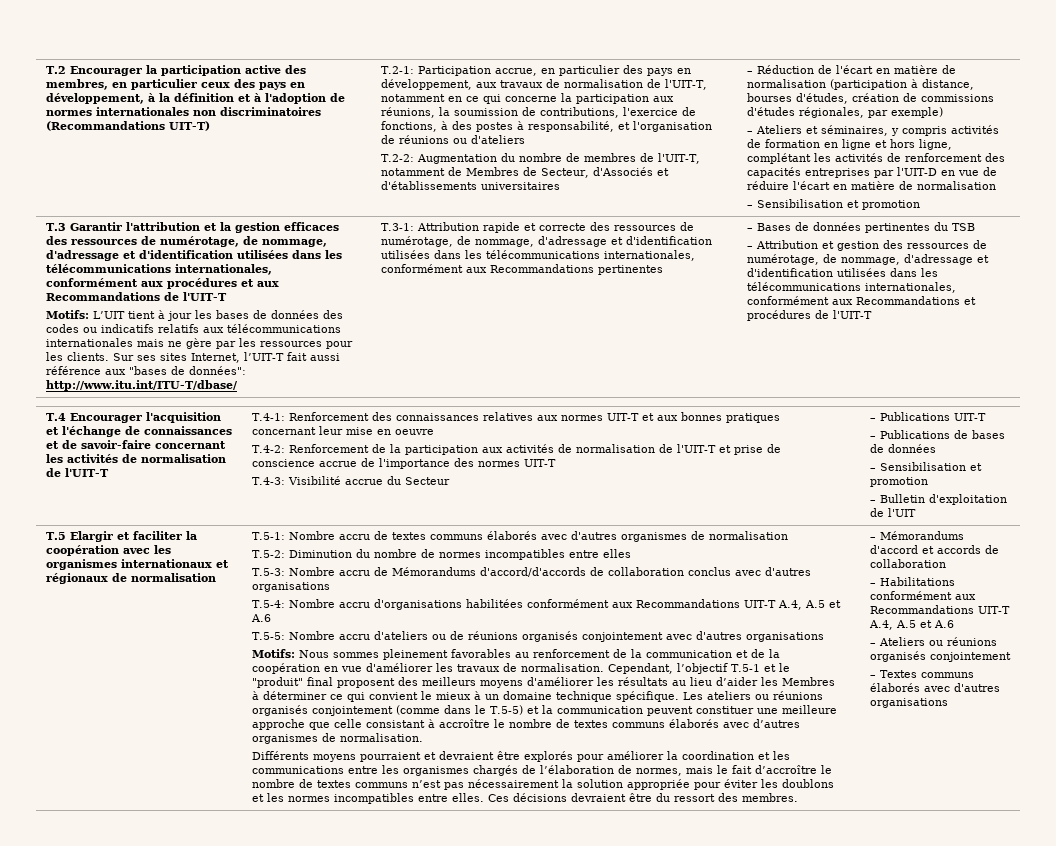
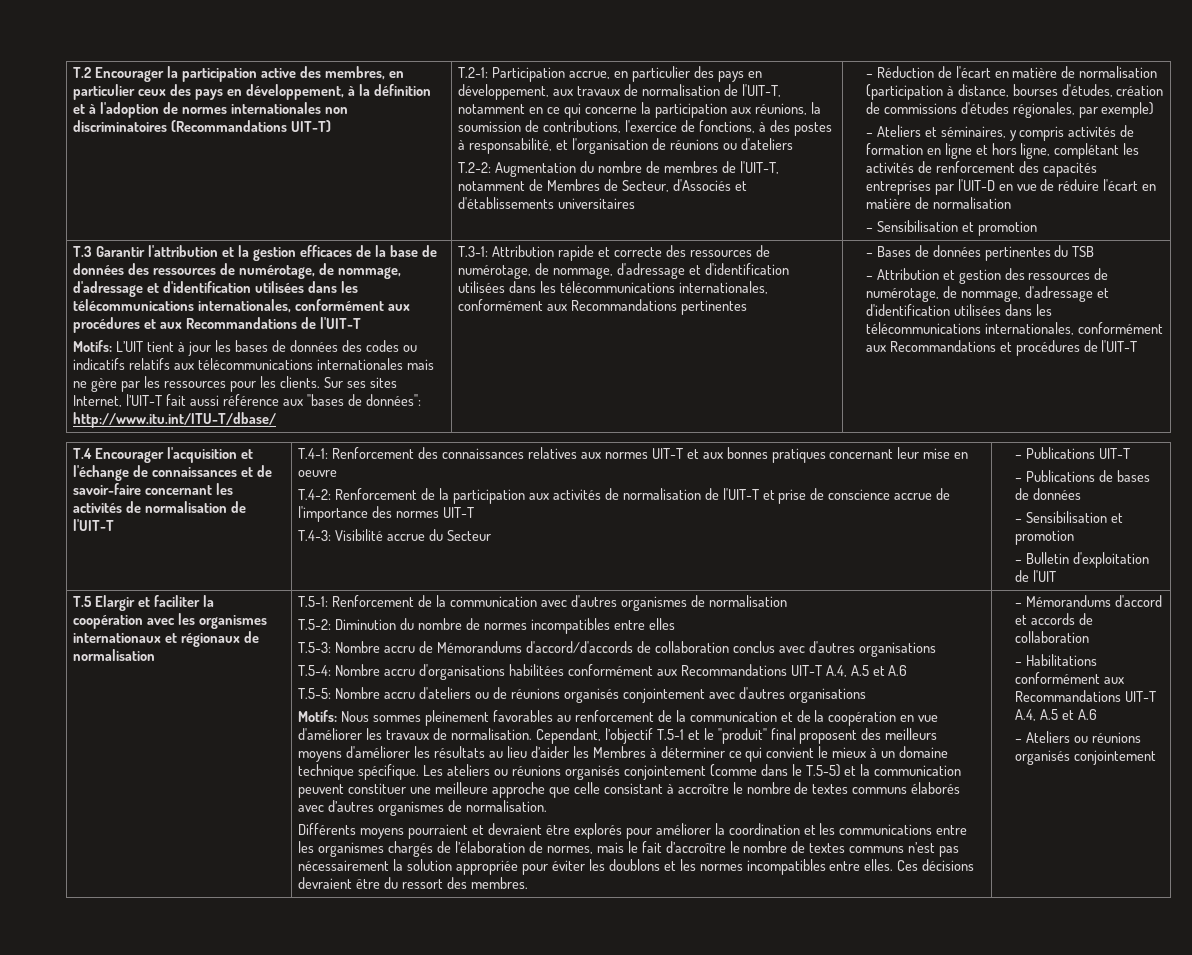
- T.3 Garantir l'attribution et la gestion efficaces des ressources de numérotage, de nommage, d'adressage et d'identification utilisées dans les télécommunications internationales, conformément aux procédures et aux Recommandations de l'UIT-T
+ T.3 Garantir l'attribution et la gestion efficaces de la base de données des ressources de numérotage, de nommage, d'adressage et d'identification utilisées dans les télécommunications internationales, conformément aux procédures et aux Recommandations de l'UIT-T
- T.5-1: Nombre accru de textes communs élaborés avec d'autres organismes de normalisation
+ T.5-1: Renforcement de la communication avec d'autres organismes de normalisation
- – Textes communs élaborés avec d'autres organisations

